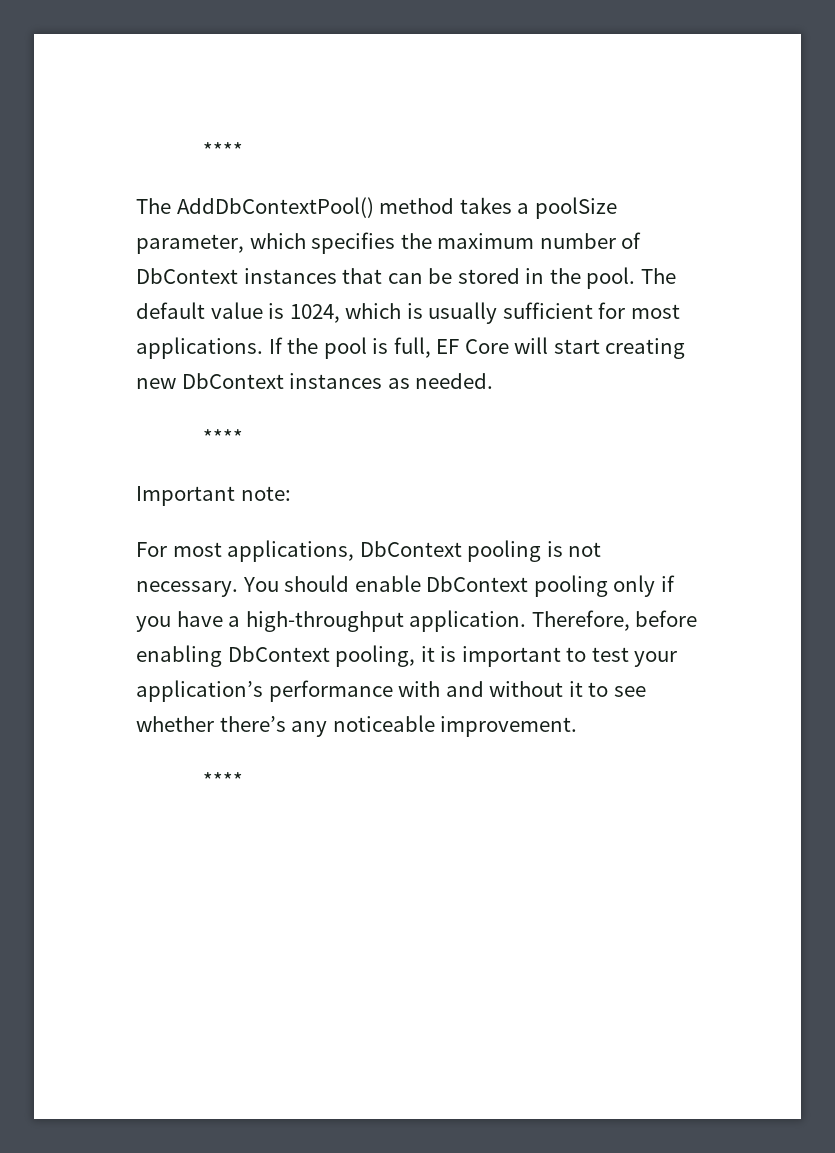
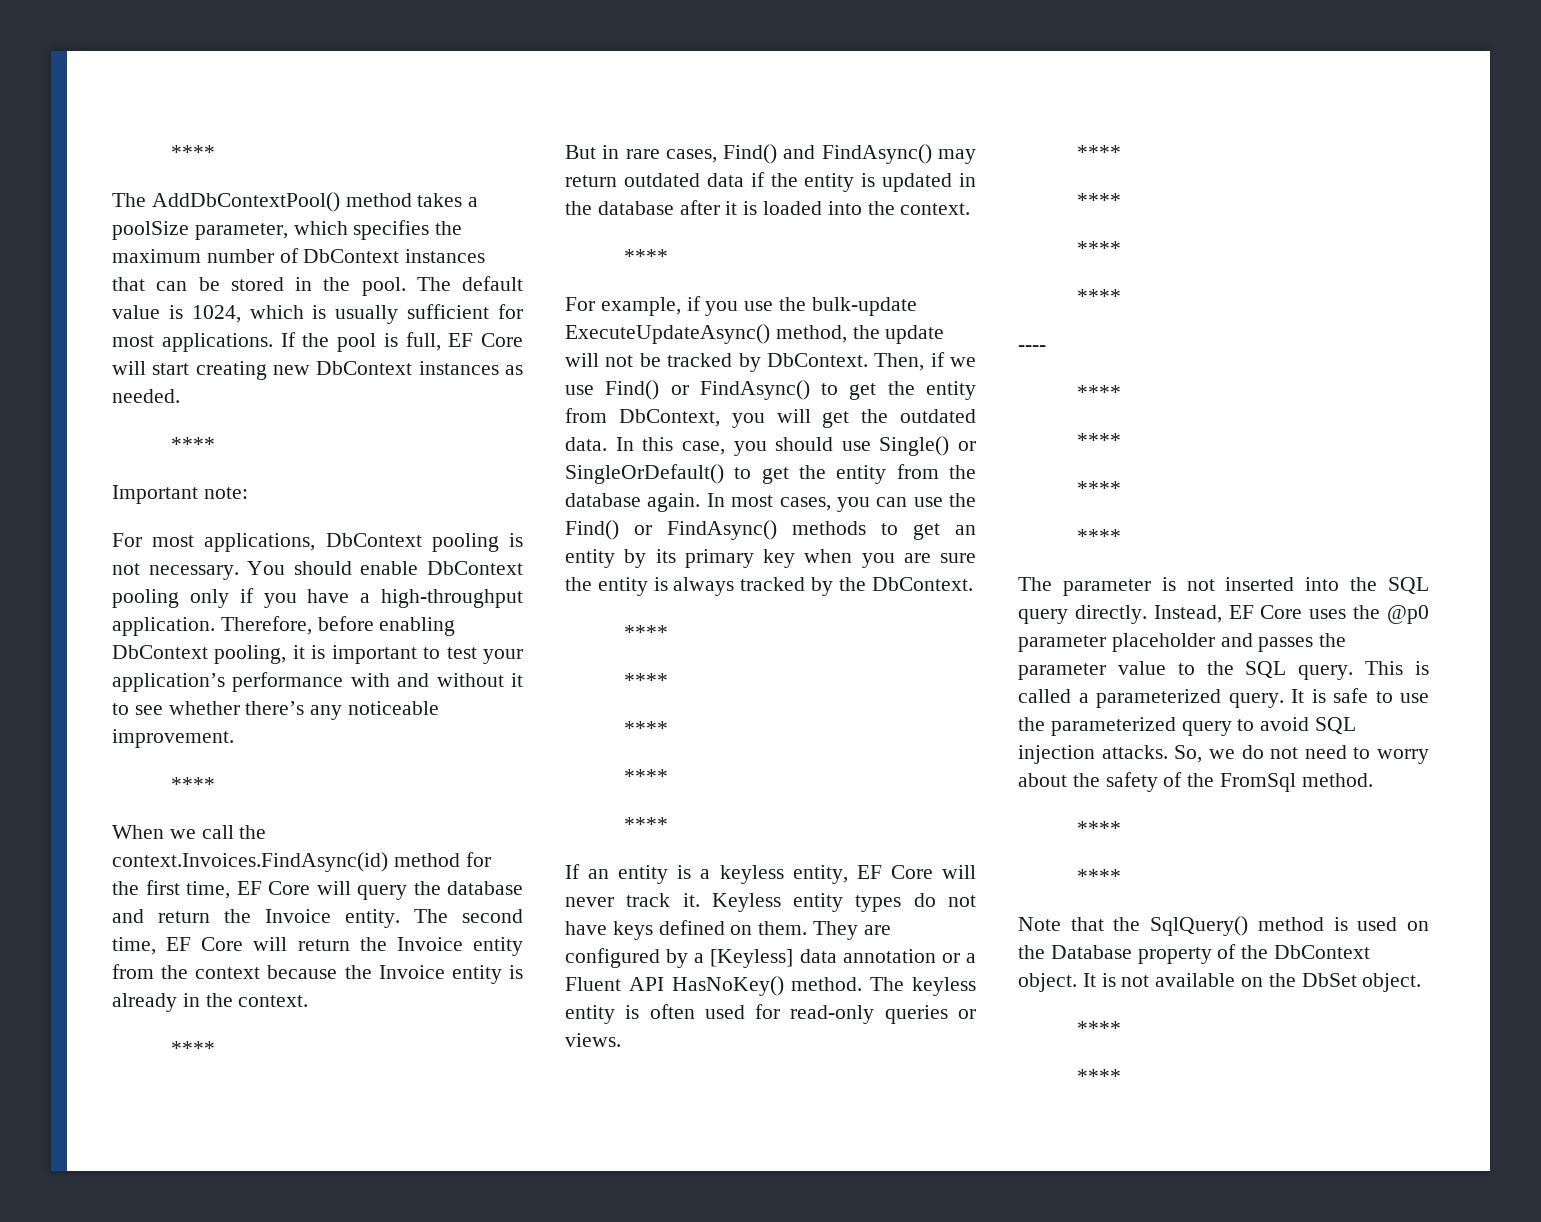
+ When we call the context.Invoices.FindAsync(id) method for the first time, EF Core will query the database and return the Invoice entity. The second time, EF Core will return the Invoice entity from the context because the Invoice entity is already in the context.
+ ****
+ But in rare cases, Find() and FindAsync() may return outdated data if the entity is updated in the database after it is loaded into the context.
+ ****
+ For example, if you use the bulk-update ExecuteUpdateAsync() method, the update will not be tracked by DbContext. Then, if we use Find() or FindAsync() to get the entity from DbContext, you will get the outdated data. In this case, you should use Single() or SingleOrDefault() to get the entity from the database again. In most cases, you can use the Find() or FindAsync() methods to get an entity by its primary key when you are sure the entity is always tracked by the DbContext.
+ ****
+ ****
+ ****
+ ****
+ ****
+ If an entity is a keyless entity, EF Core will never track it. Keyless entity types do not have keys defined on them. They are configured by a [Keyless] data annotation or a Fluent API HasNoKey() method. The keyless entity is often used for read-only queries or views.
+ ****
+ ****
+ ****
+ ****
+ ----
+ ****
+ ****
+ ****
+ ****
+ The parameter is not inserted into the SQL query directly. Instead, EF Core uses the @p0 parameter placeholder and passes the parameter value to the SQL query. This is called a parameterized query. It is safe to use the parameterized query to avoid SQL injection attacks. So, we do not need to worry about the safety of the FromSql method.
+ ****
+ ****
+ Note that the SqlQuery() method is used on the Database property of the DbContext object. It is not available on the DbSet object.
+ ****
+ ****

